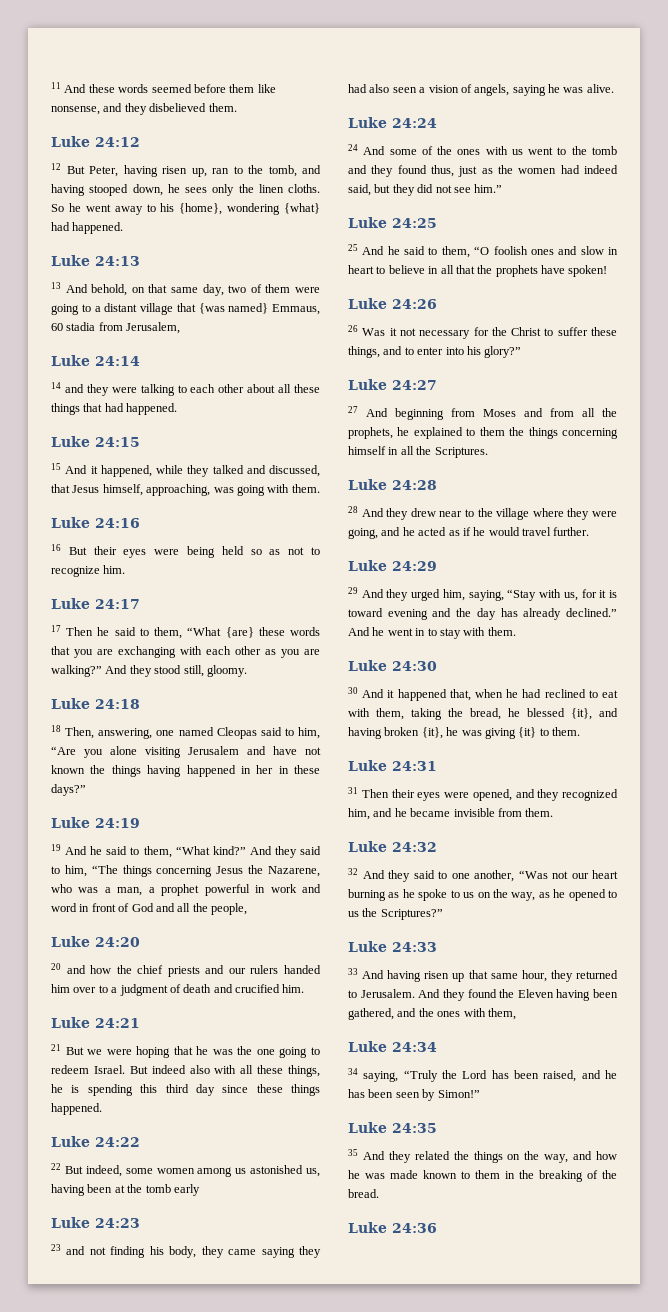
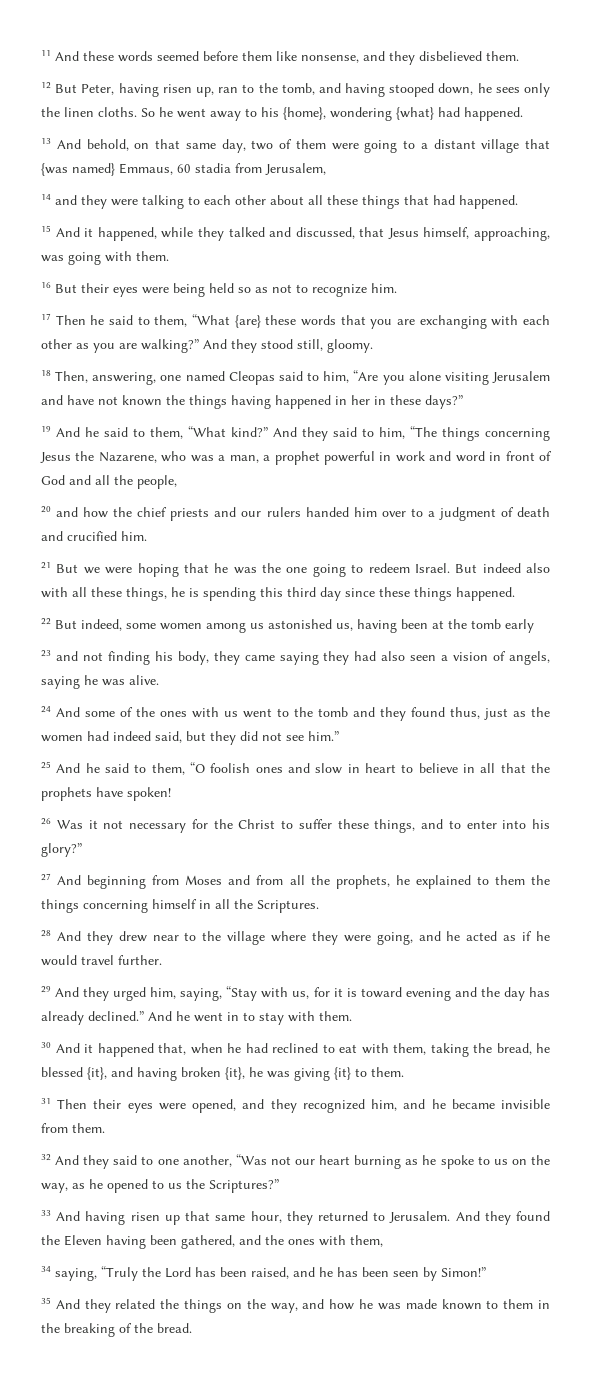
- Luke 24:12
- Luke 24:13
- Luke 24:14
- Luke 24:15
- Luke 24:16
- Luke 24:17
- Luke 24:18
- Luke 24:19
- Luke 24:20
- Luke 24:21
- Luke 24:22
- Luke 24:23
- Luke 24:24
- Luke 24:25
- Luke 24:26
- Luke 24:27
- Luke 24:28
- Luke 24:29
- Luke 24:30
- Luke 24:31
- Luke 24:32
- Luke 24:33
- Luke 24:34
- Luke 24:35
- Luke 24:36

